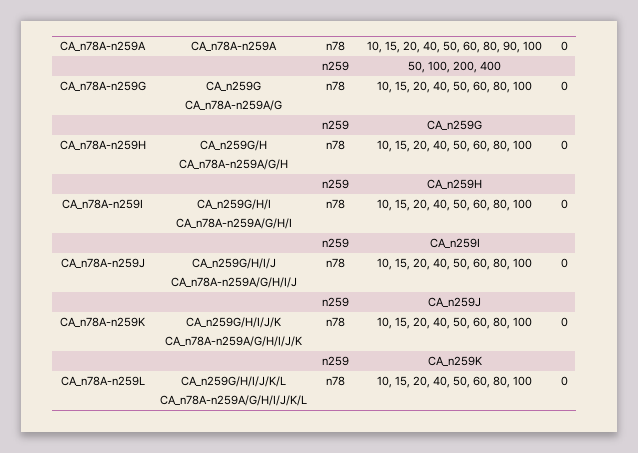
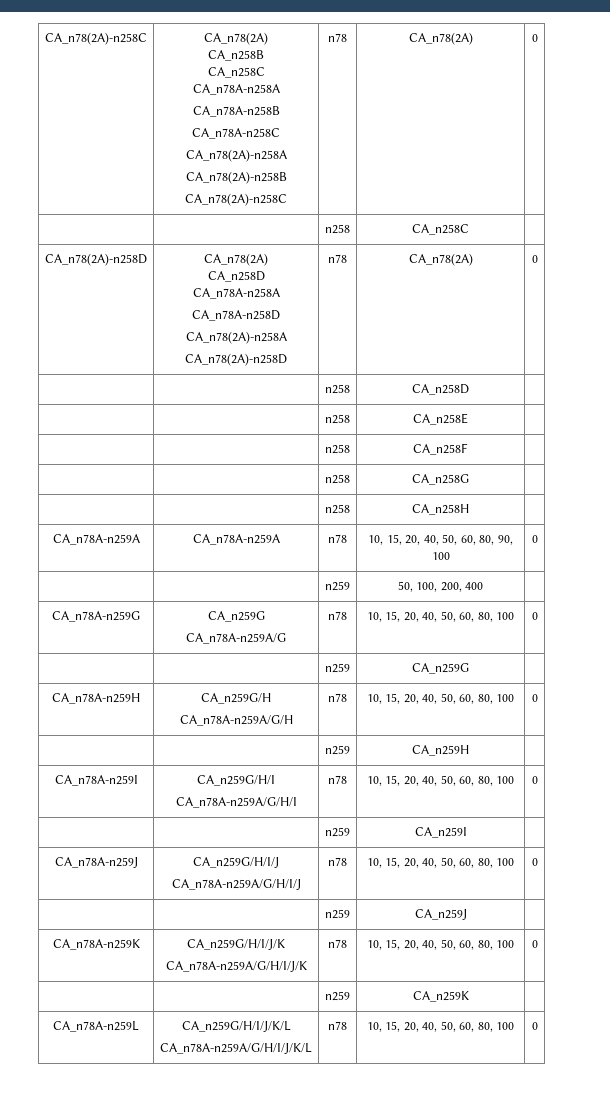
+ CA_n78(2A)-n258C | CA_n78(2A)
+ CA_n258B
+ CA_n258C
+ CA_n78A-n258A
+ CA_n78A-n258B
+ CA_n78A-n258C
+ CA_n78(2A)-n258A
+ CA_n78(2A)-n258B
+ CA_n78(2A)-n258C | n78 | CA_n78(2A) | 0
+ | | n258 | CA_n258C |
+ CA_n78(2A)-n258D | CA_n78(2A)
+ CA_n258D
+ CA_n78A-n258A
+ CA_n78A-n258D
+ CA_n78(2A)-n258A
+ CA_n78(2A)-n258D | n78 | CA_n78(2A) | 0
+ | | n258 | CA_n258D |
+ | | n258 | CA_n258E |
+ | | n258 | CA_n258F |
+ | | n258 | CA_n258G |
+ | | n258 | CA_n258H |

